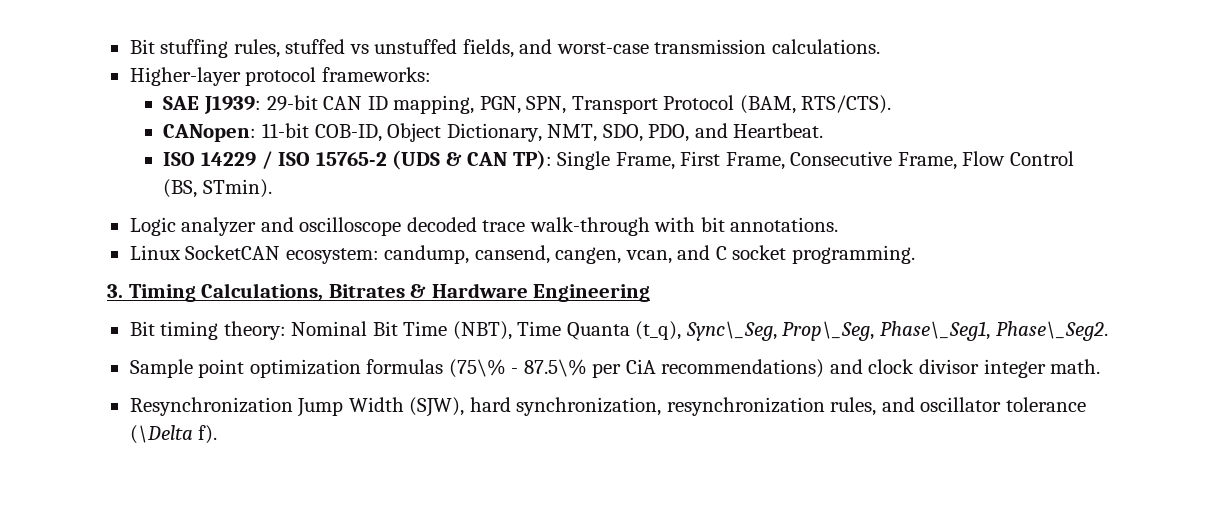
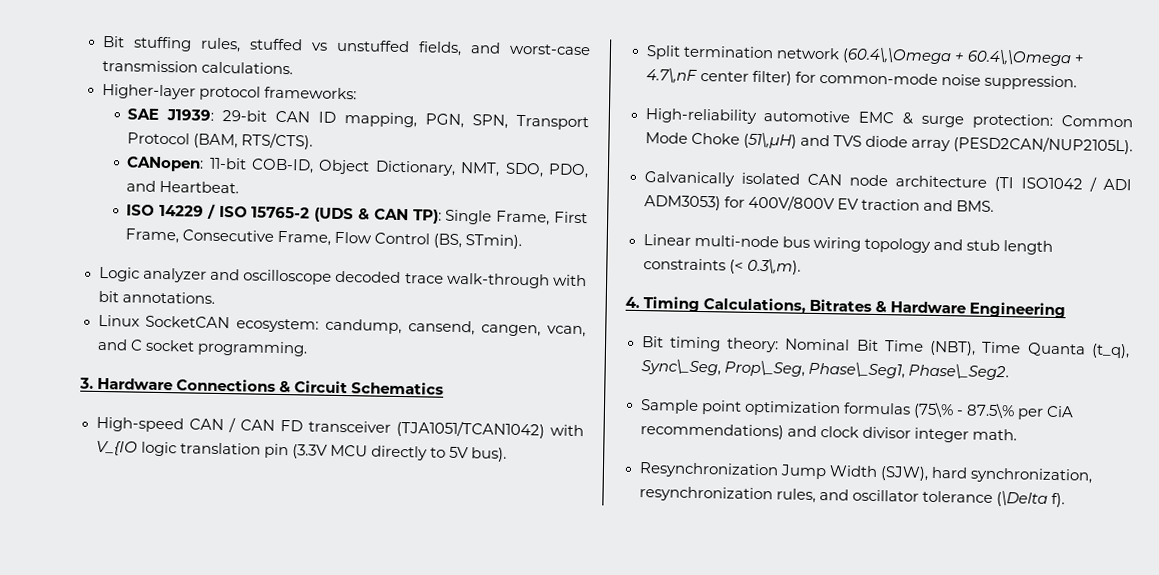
- 3. Timing Calculations, Bitrates & Hardware Engineering
+ 3. Hardware Connections & Circuit Schematics
+ High-speed CAN / CAN FD transceiver (TJA1051/TCAN1042) with V_{IO logic translation pin (3.3V MCU directly to 5V bus).
+ Split termination network (60.4\,\Omega + 60.4\,\Omega + 4.7\,nF center filter) for common-mode noise suppression.
+ High-reliability automotive EMC & surge protection: Common Mode Choke (51\,µH) and TVS diode array (PESD2CAN/NUP2105L).
+ Galvanically isolated CAN node architecture (TI ISO1042 / ADI ADM3053) for 400V/800V EV traction and BMS.
+ Linear multi-node bus wiring topology and stub length constraints (< 0.3\,m).
+ 4. Timing Calculations, Bitrates & Hardware Engineering

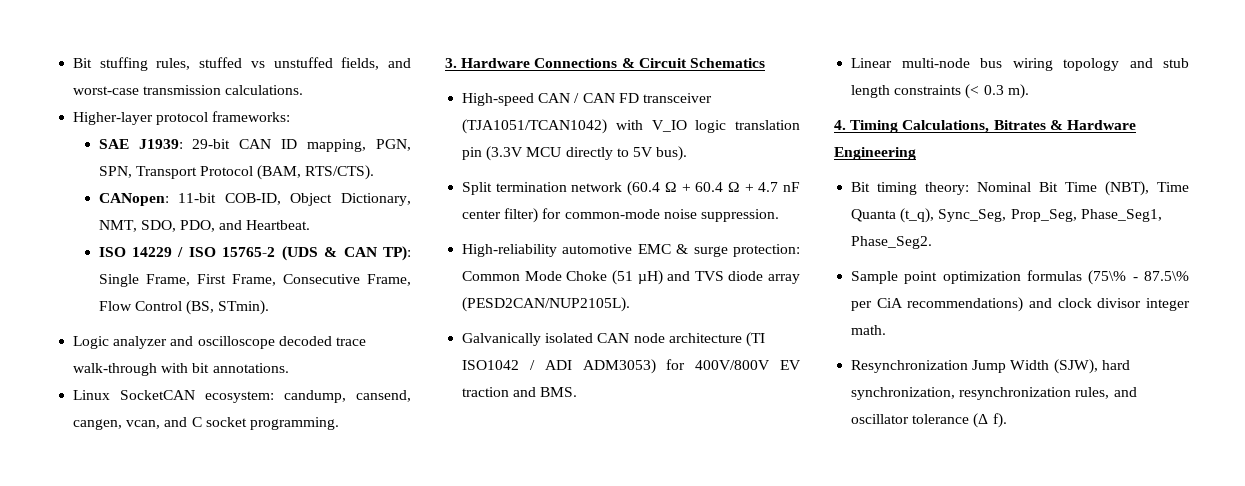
- High-speed CAN / CAN FD transceiver (TJA1051/TCAN1042) with V_{IO logic translation pin (3.3V MCU directly to 5V bus).
+ High-speed CAN / CAN FD transceiver (TJA1051/TCAN1042) with V_IO logic translation pin (3.3V MCU directly to 5V bus).
- Split termination network (60.4\,\Omega + 60.4\,\Omega + 4.7\,nF center filter) for common-mode noise suppression.
+ Split termination network (60.4 Ω + 60.4 Ω + 4.7 nF center filter) for common-mode noise suppression.
- High-reliability automotive EMC & surge protection: Common Mode Choke (51\,µH) and TVS diode array (PESD2CAN/NUP2105L).
+ High-reliability automotive EMC & surge protection: Common Mode Choke (51 µH) and TVS diode array (PESD2CAN/NUP2105L).
- Linear multi-node bus wiring topology and stub length constraints (< 0.3\,m).
+ Linear multi-node bus wiring topology and stub length constraints (< 0.3 m).
- Bit timing theory: Nominal Bit Time (NBT), Time Quanta (t_q), Sync\_Seg, Prop\_Seg, Phase\_Seg1, Phase\_Seg2.
+ Bit timing theory: Nominal Bit Time (NBT), Time Quanta (t_q), Sync_Seg, Prop_Seg, Phase_Seg1, Phase_Seg2.
- Resynchronization Jump Width (SJW), hard synchronization, resynchronization rules, and oscillator tolerance (\Delta f).
+ Resynchronization Jump Width (SJW), hard synchronization, resynchronization rules, and oscillator tolerance (Δ f).

